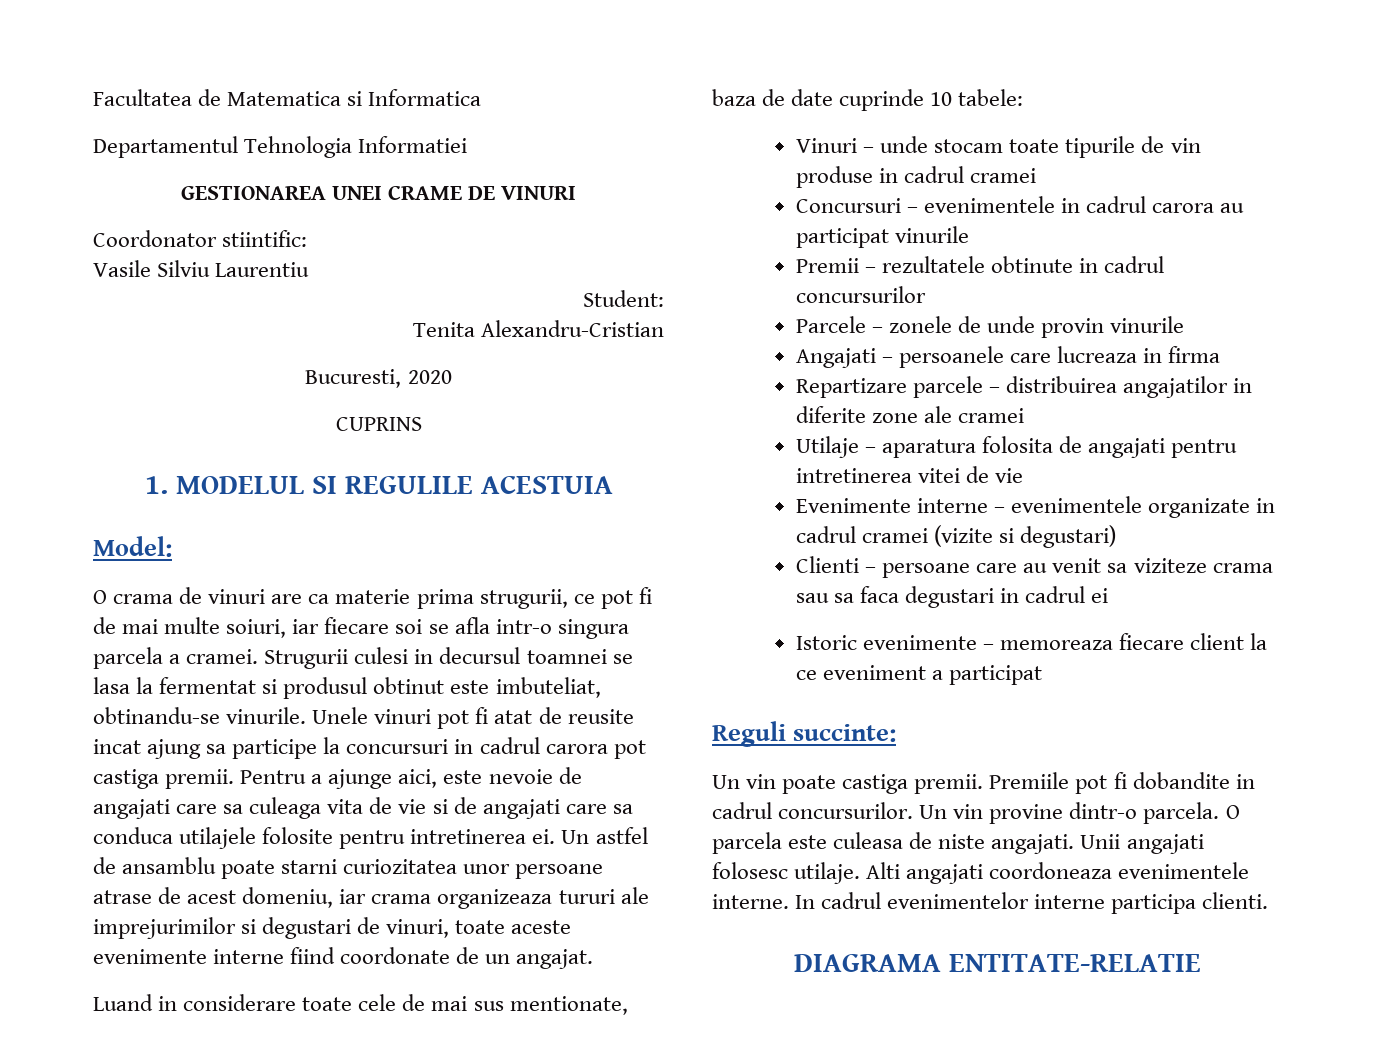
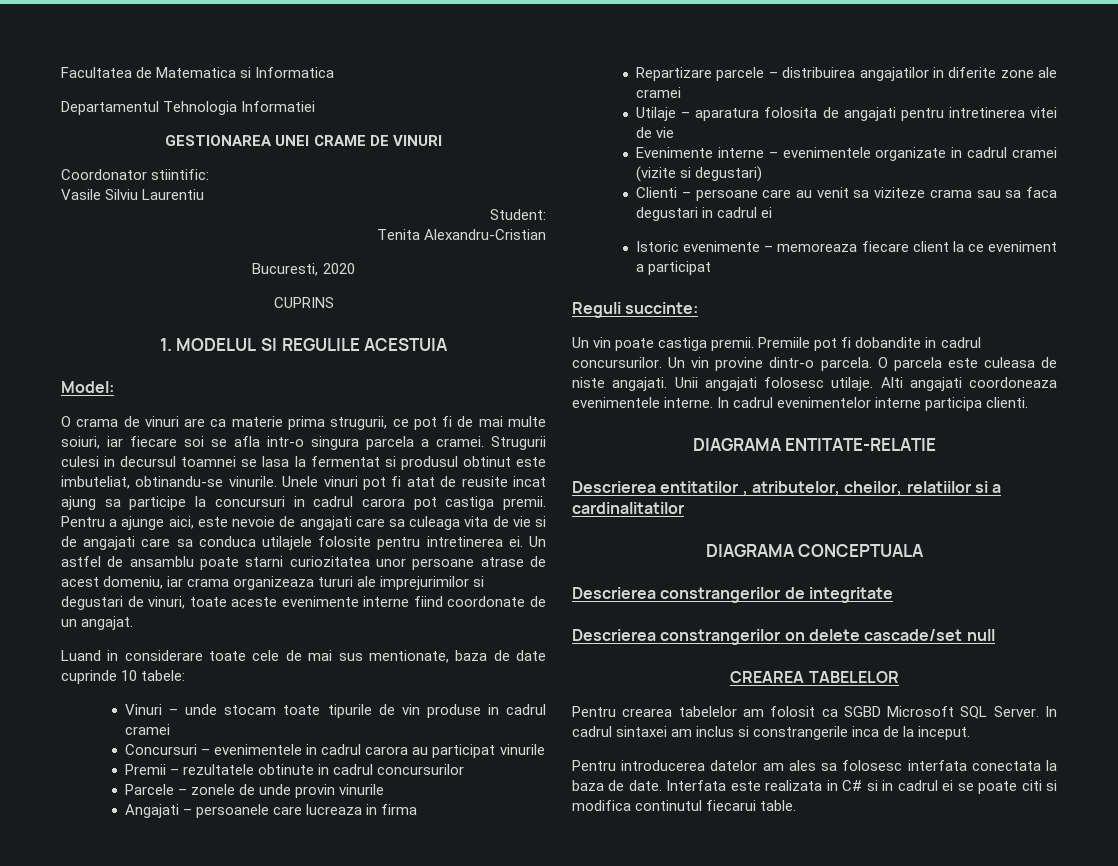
+ Descrierea entitatilor , atributelor, cheilor, relatiilor si a cardinalitatilor
+ DIAGRAMA CONCEPTUALA
+ Descrierea constrangerilor de integritate
+ Descrierea constrangerilor on delete cascade/set null
+ CREAREA TABELELOR
+ Pentru crearea tabelelor am folosit ca SGBD Microsoft SQL Server. In cadrul sintaxei am inclus si constrangerile inca de la inceput.
+ Pentru introducerea datelor am ales sa folosesc interfata conectata la baza de date. Interfata este realizata in C# si in cadrul ei se poate citi si modifica continutul fiecarui table.

